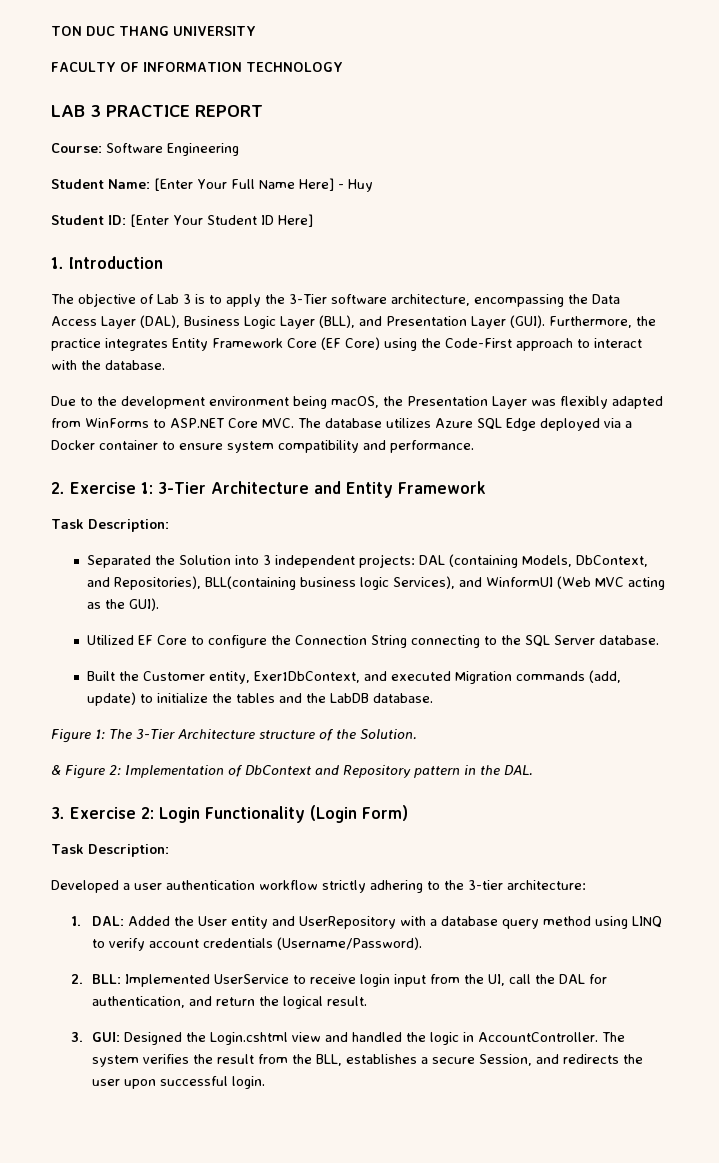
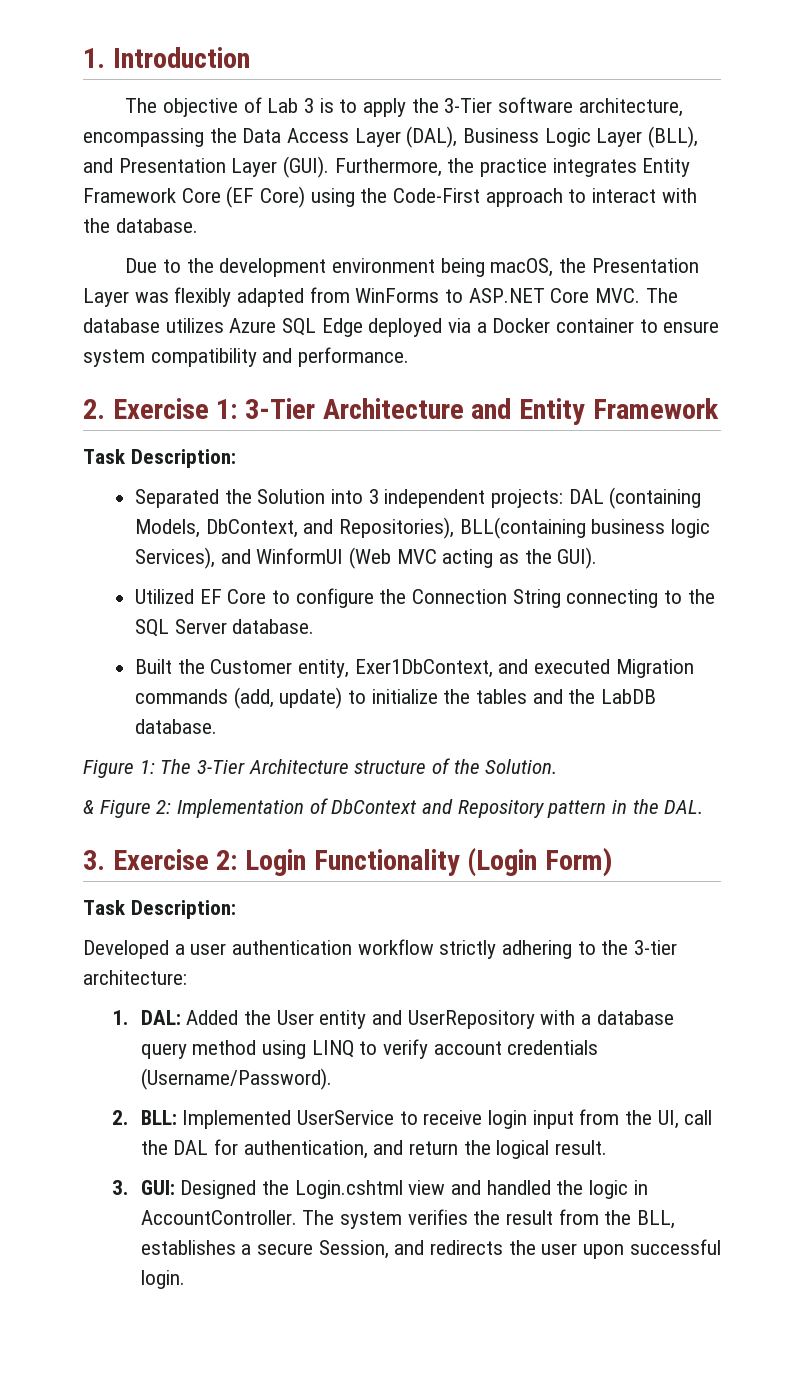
- TON DUC THANG UNIVERSITY
- FACULTY OF INFORMATION TECHNOLOGY
- LAB 3 PRACTICE REPORT
- Course: Software Engineering
- Student Name: [Enter Your Full Name Here] - Huy
- Student ID: [Enter Your Student ID Here]

